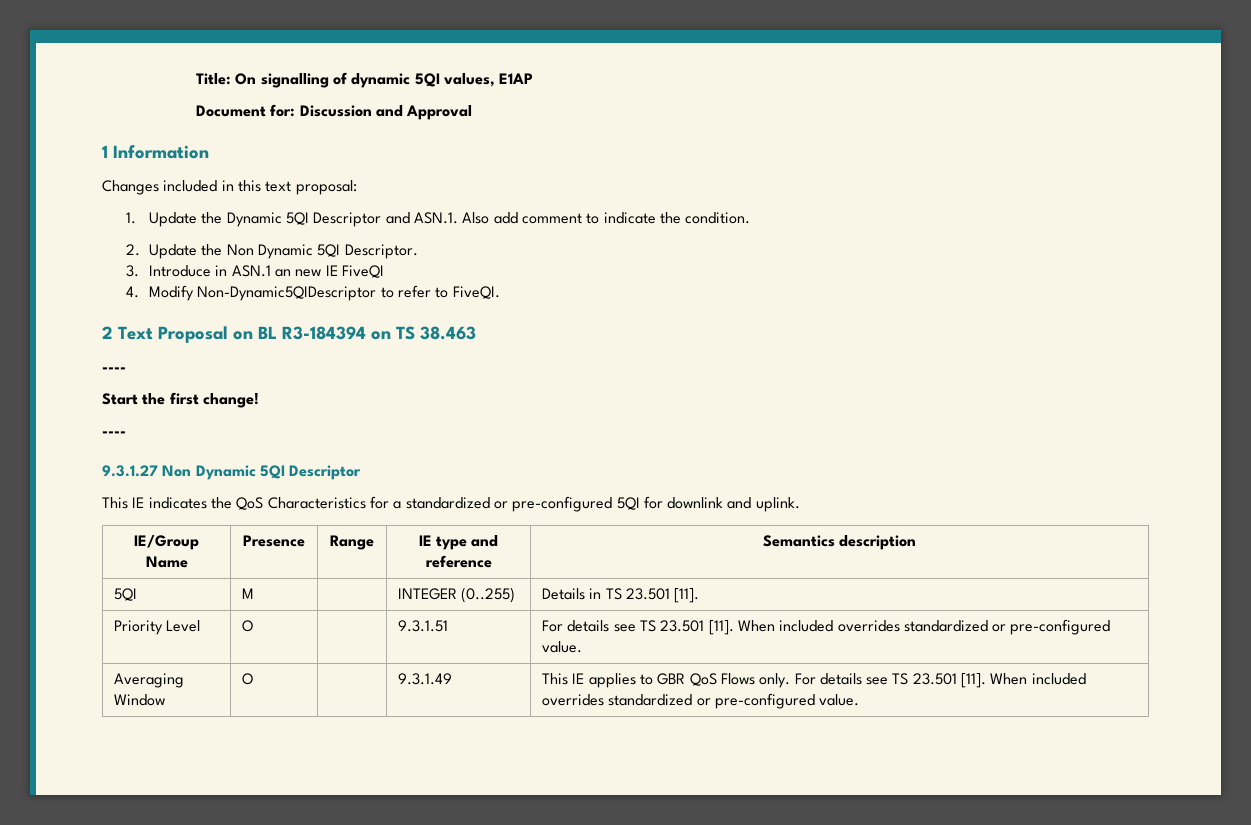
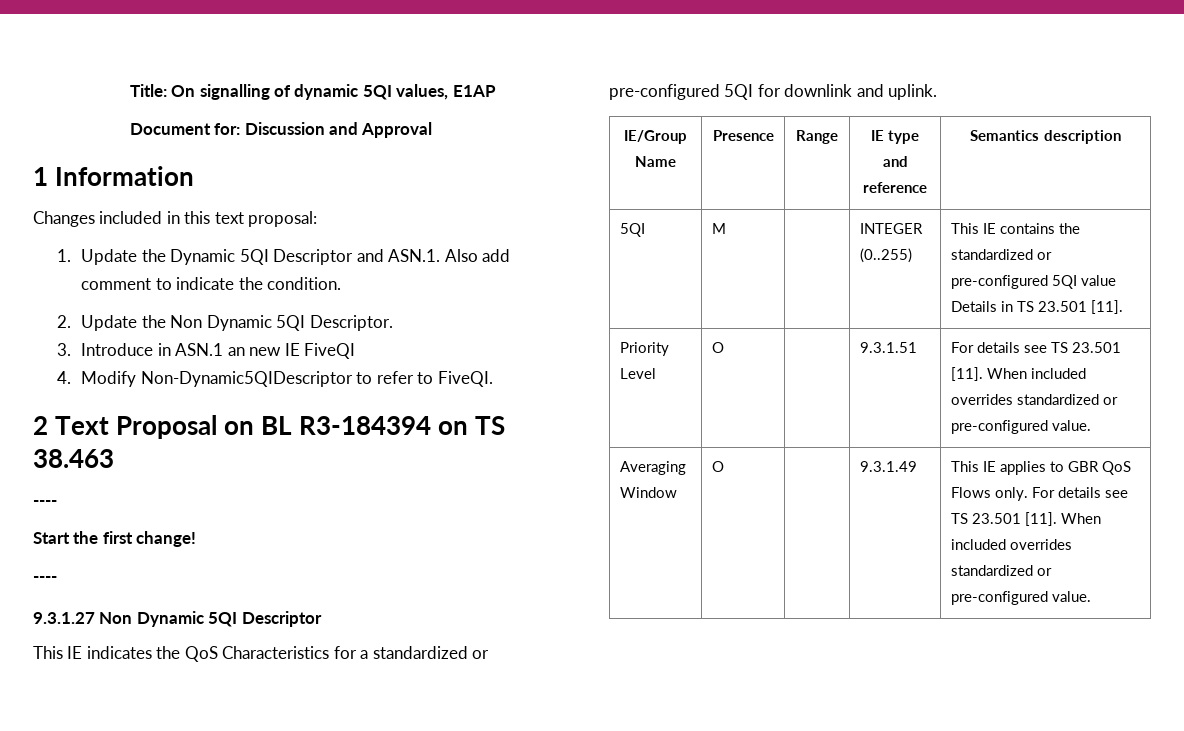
- 5QI | M | | INTEGER (0..255) | Details in TS 23.501 [11].
+ 5QI | M | | INTEGER (0..255) | This IE contains the standardized or pre-configured 5QI value Details in TS 23.501 [11].

